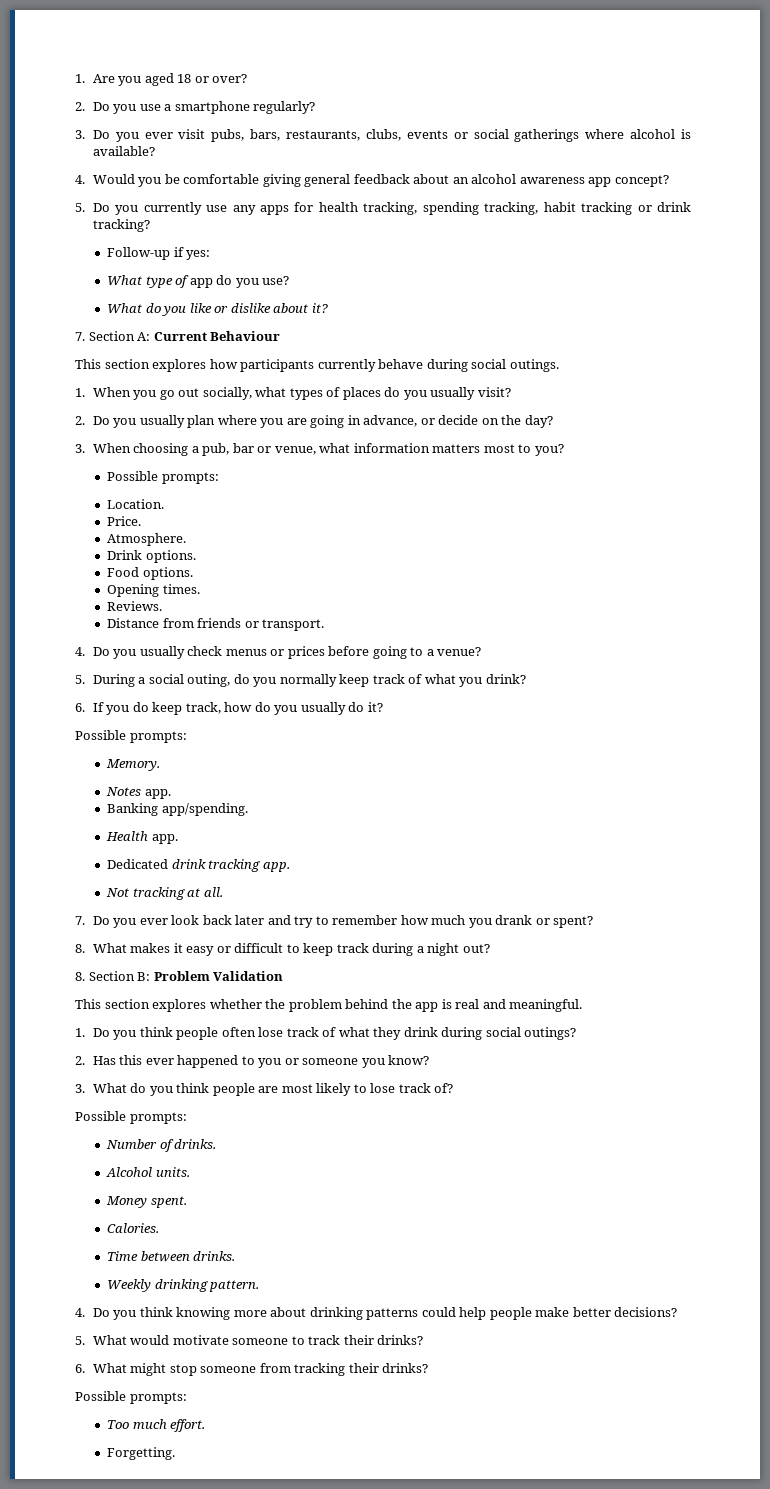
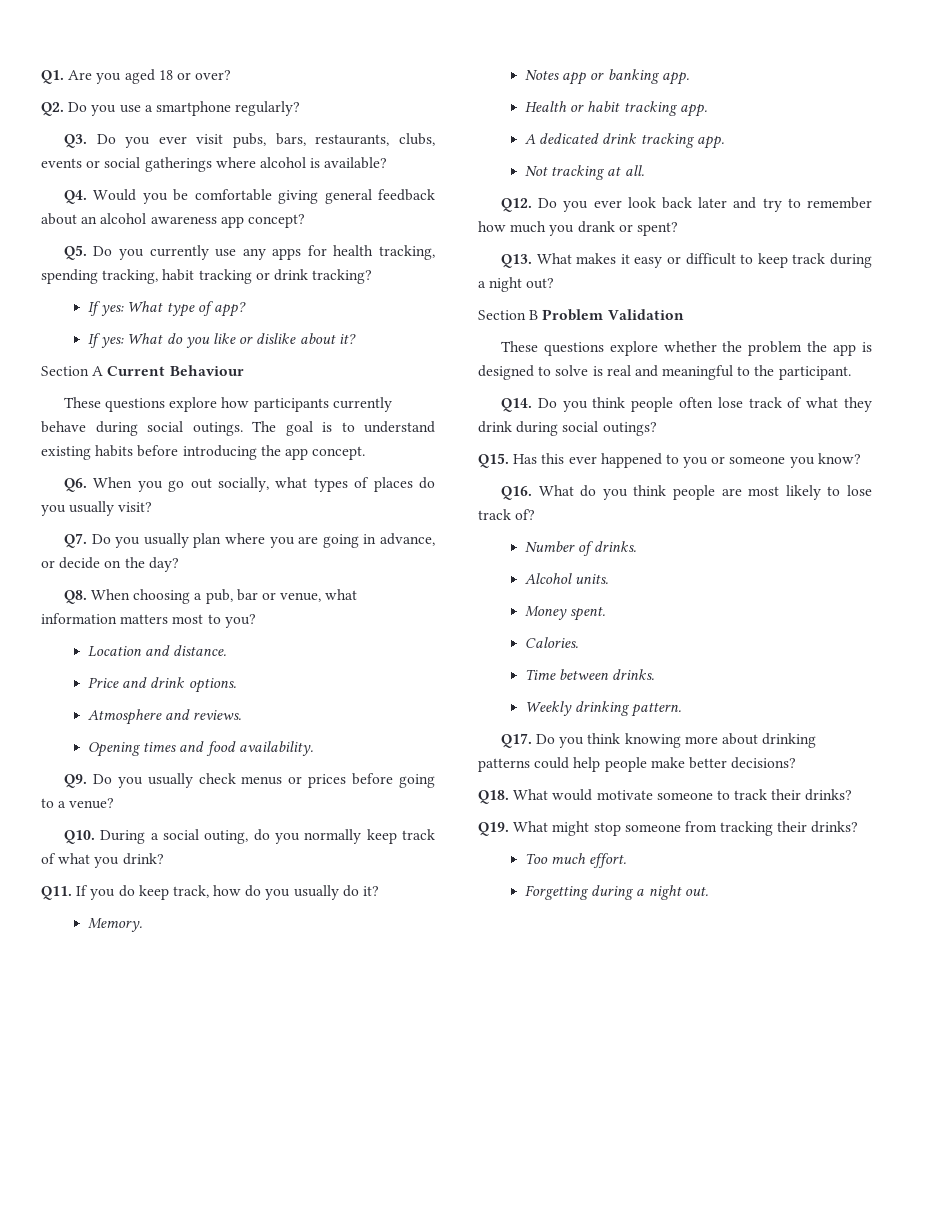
- 1. Are you aged 18 or over?
+ Q1. Are you aged 18 or over?
- 2. Do you use a smartphone regularly?
+ Q2. Do you use a smartphone regularly?
- 3. Do you ever visit pubs, bars, restaurants, clubs, events or social gatherings where alcohol is available?
+ Q3. Do you ever visit pubs, bars, restaurants, clubs, events or social gatherings where alcohol is available?
- 4. Would you be comfortable giving general feedback about an alcohol awareness app concept?
+ Q4. Would you be comfortable giving general feedback about an alcohol awareness app concept?
- 5. Do you currently use any apps for health tracking, spending tracking, habit tracking or drink tracking?
+ Q5. Do you currently use any apps for health tracking, spending tracking, habit tracking or drink tracking?
- Follow-up if yes:
- What type of app do you use?
- What do you like or dislike about it?
+ If yes: What type of app?
+ If yes: What do you like or dislike about it?
- 7. Section A: Current Behaviour
+ Section A Current Behaviour
- This section explores how participants currently behave during social outings.
- 1. When you go out socially, what types of places do you usually visit?
+ These questions explore how participants currently behave during social outings. The goal is to understand existing habits before introducing the app concept.
+ Q6. When you go out socially, what types of places do you usually visit?
- 2. Do you usually plan where you are going in advance, or decide on the day?
+ Q7. Do you usually plan where you are going in advance, or decide on the day?
- 3. When choosing a pub, bar or venue, what information matters most to you?
- Possible prompts:
- Location.
- Price.
- Atmosphere.
- Drink options.
- Food options.
- Opening times.
- Reviews.
- Distance from friends or transport.
- 4. Do you usually check menus or prices before going to a venue?
+ Q8. When choosing a pub, bar or venue, what information matters most to you?
+ Location and distance.
+ Price and drink options.
+ Atmosphere and reviews.
+ Opening times and food availability.
+ Q9. Do you usually check menus or prices before going to a venue?
- 5. During a social outing, do you normally keep track of what you drink?
+ Q10. During a social outing, do you normally keep track of what you drink?
- 6. If you do keep track, how do you usually do it?
- Possible prompts:
+ Q11. If you do keep track, how do you usually do it?
- Notes app.
- Banking app/spending.
+ Notes app or banking app.
- Health app.
- Dedicated drink tracking app.
+ Health or habit tracking app.
+ A dedicated drink tracking app.
- 7. Do you ever look back later and try to remember how much you drank or spent?
+ Q12. Do you ever look back later and try to remember how much you drank or spent?
- 8. What makes it easy or difficult to keep track during a night out?
+ Q13. What makes it easy or difficult to keep track during a night out?
- 8. Section B: Problem Validation
+ Section B Problem Validation
- This section explores whether the problem behind the app is real and meaningful.
- 1. Do you think people often lose track of what they drink during social outings?
+ These questions explore whether the problem the app is designed to solve is real and meaningful to the participant.
+ Q14. Do you think people often lose track of what they drink during social outings?
- 2. Has this ever happened to you or someone you know?
+ Q15. Has this ever happened to you or someone you know?
- 3. What do you think people are most likely to lose track of?
- Possible prompts:
+ Q16. What do you think people are most likely to lose track of?
- 4. Do you think knowing more about drinking patterns could help people make better decisions?
+ Q17. Do you think knowing more about drinking patterns could help people make better decisions?
- 5. What would motivate someone to track their drinks?
+ Q18. What would motivate someone to track their drinks?
- 6. What might stop someone from tracking their drinks?
- Possible prompts:
+ Q19. What might stop someone from tracking their drinks?
- Forgetting.
+ Forgetting during a night out.

